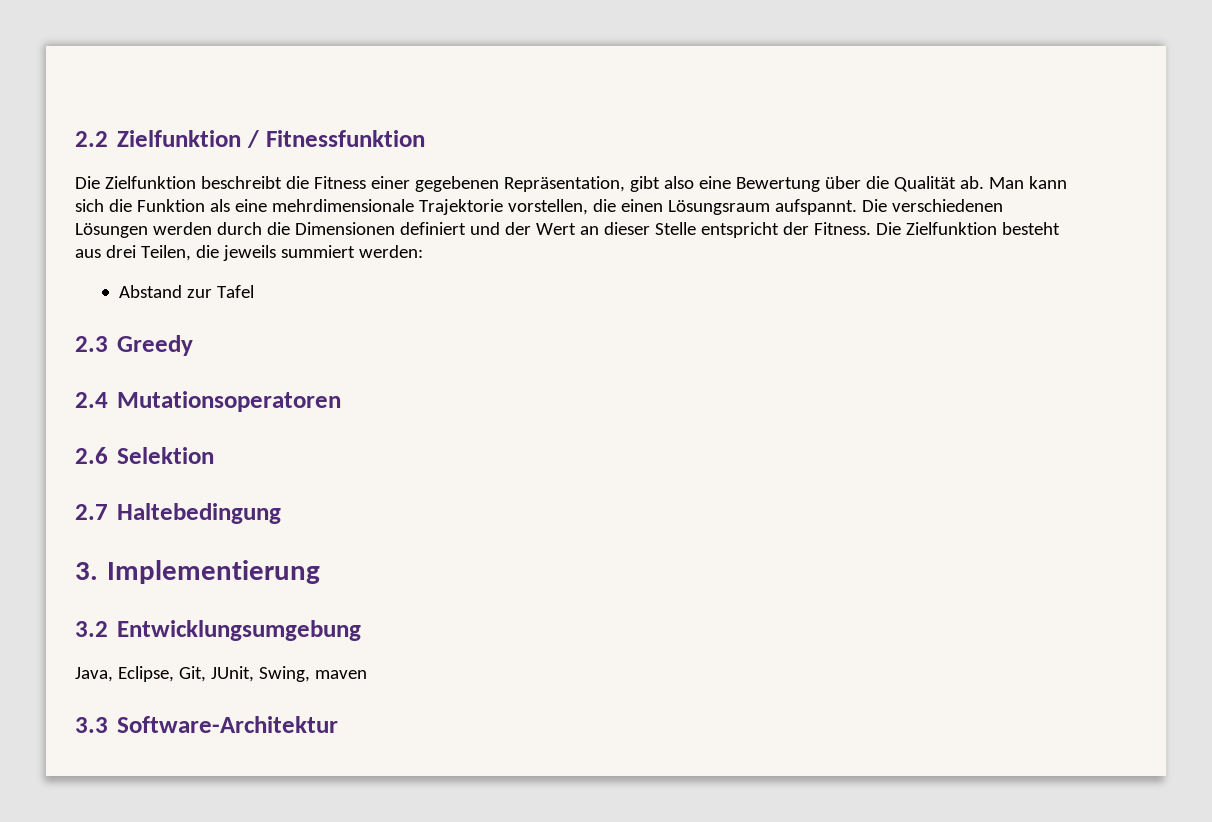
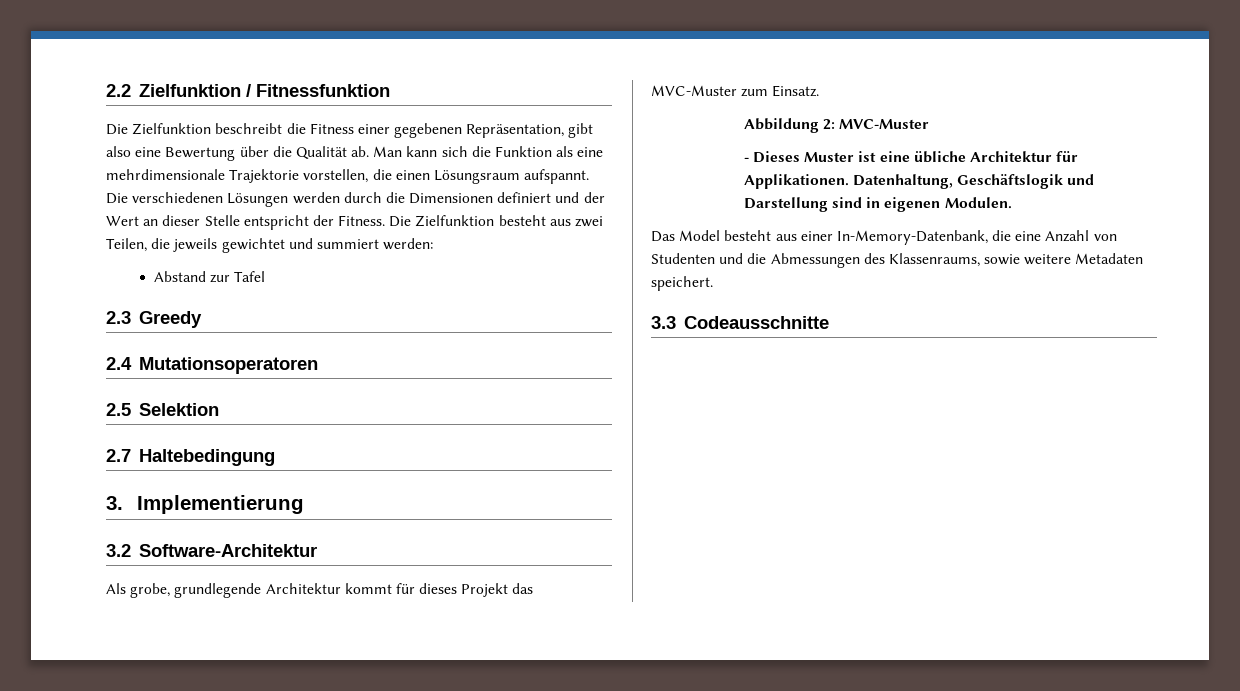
- Die Zielfunktion besteht aus drei Teilen, die jeweils summiert werden:
+ Die Zielfunktion besteht aus zwei Teilen, die jeweils gewichtet und summiert werden:
- 2.6 Selektion
+ 2.5 Selektion
- 3.2 Entwicklungsumgebung
- Java, Eclipse, Git, JUnit, Swing, maven
+ 3.2 Software-Architektur
+ Als grobe, grundlegende Architektur kommt für dieses Projekt das MVC-Muster zum Einsatz.
+ Abbildung 2: MVC-Muster
+ - Dieses Muster ist eine übliche Architektur für Applikationen. Datenhaltung, Geschäftslogik und Darstellung sind in eigenen Modulen.
+ Das Model besteht aus einer In-Memory-Datenbank, die eine Anzahl von Studenten und die Abmessungen des Klassenraums, sowie weitere Metadaten speichert.
- 3.3 Software-Architektur
+ 3.3 Codeausschnitte

